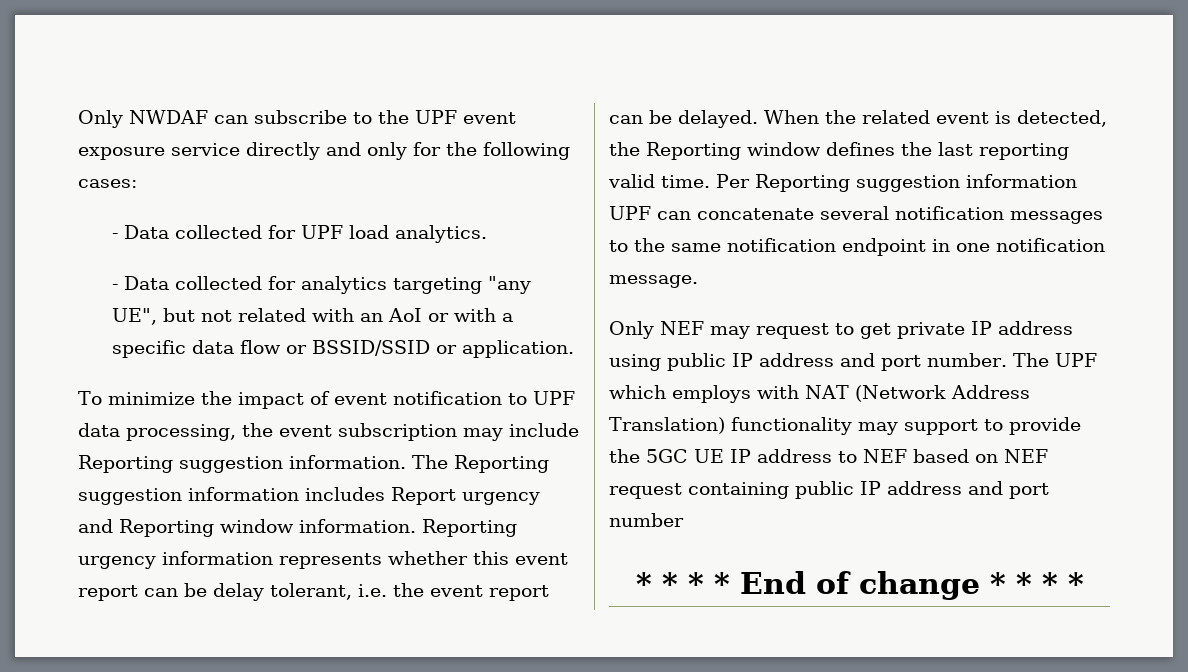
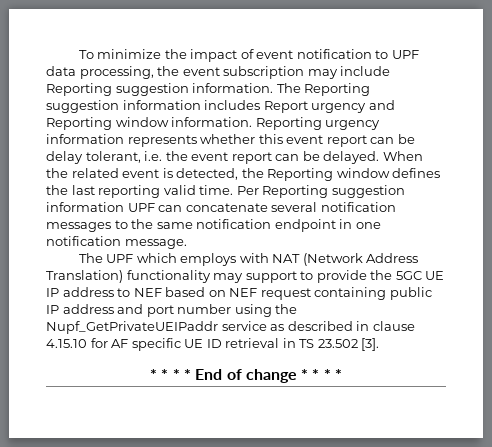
- Only NWDAF can subscribe to the UPF event exposure service directly and only for the following cases:
- - Data collected for UPF load analytics.
- - Data collected for analytics targeting "any UE", but not related with an AoI or with a specific data flow or BSSID/SSID or application.
- Only NEF may request to get private IP address using public IP address and port number. The UPF which employs with NAT (Network Address Translation) functionality may support to provide the 5GC UE IP address to NEF based on NEF request containing public IP address and port number
+ The UPF which employs with NAT (Network Address Translation) functionality may support to provide the 5GC UE IP address to NEF based on NEF request containing public IP address and port number using the Nupf_GetPrivateUEIPaddr service as described in clause 4.15.10 for AF specific UE ID retrieval in TS 23.502 [3].

